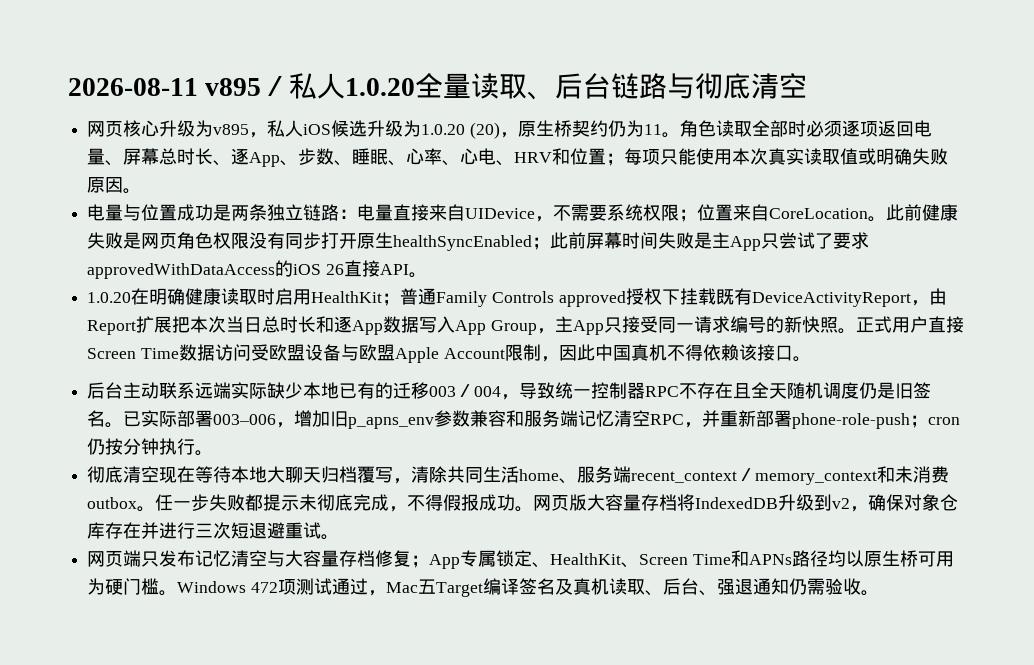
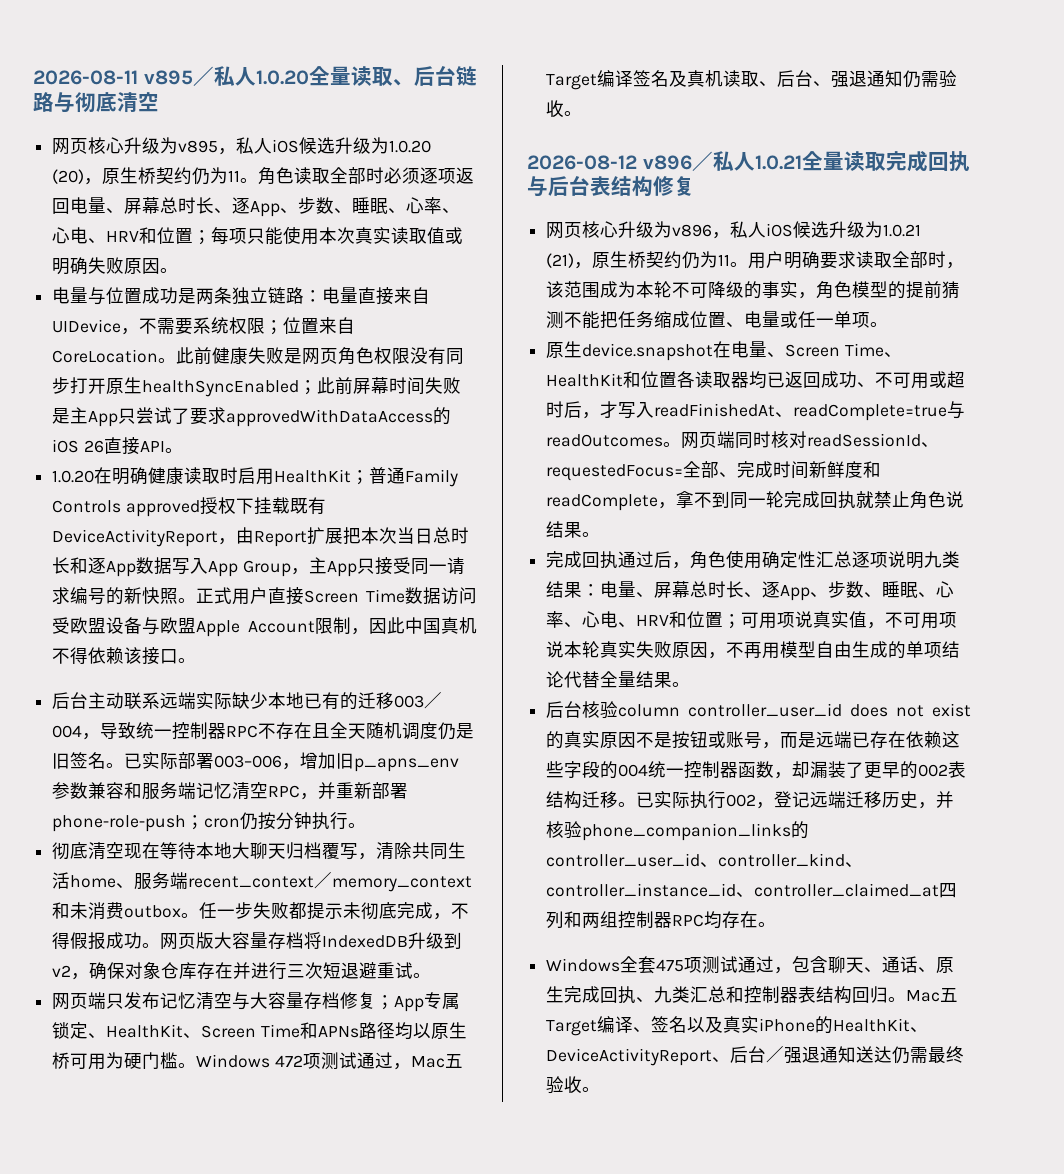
+ 2026-08-12 v896／私人1.0.21全量读取完成回执与后台表结构修复
+ 网页核心升级为v896，私人iOS候选升级为1.0.21 (21)，原生桥契约仍为11。用户明确要求读取全部时，该范围成为本轮不可降级的事实，角色模型的提前猜测不能把任务缩成位置、电量或任一单项。
+ 原生device.snapshot在电量、Screen Time、HealthKit和位置各读取器均已返回成功、不可用或超时后，才写入readFinishedAt、readComplete=true与readOutcomes。网页端同时核对readSessionId、requestedFocus=全部、完成时间新鲜度和readComplete，拿不到同一轮完成回执就禁止角色说结果。
+ 完成回执通过后，角色使用确定性汇总逐项说明九类结果：电量、屏幕总时长、逐App、步数、睡眠、心率、心电、HRV和位置；可用项说真实值，不可用项说本轮真实失败原因，不再用模型自由生成的单项结论代替全量结果。
+ 后台核验column controller_user_id does not exist的真实原因不是按钮或账号，而是远端已存在依赖这些字段的004统一控制器函数，却漏装了更早的002表结构迁移。已实际执行002，登记远端迁移历史，并核验phone_companion_links的controller_user_id、controller_kind、controller_instance_id、controller_claimed_at四列和两组控制器RPC均存在。
+ Windows全套475项测试通过，包含聊天、通话、原生完成回执、九类汇总和控制器表结构回归。Mac五Target编译、签名以及真实iPhone的HealthKit、DeviceActivityReport、后台／强退通知送达仍需最终验收。

